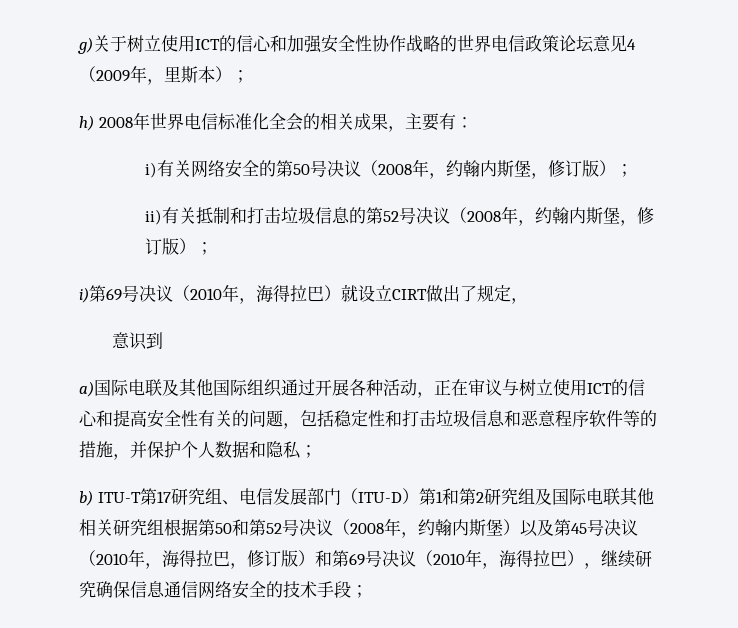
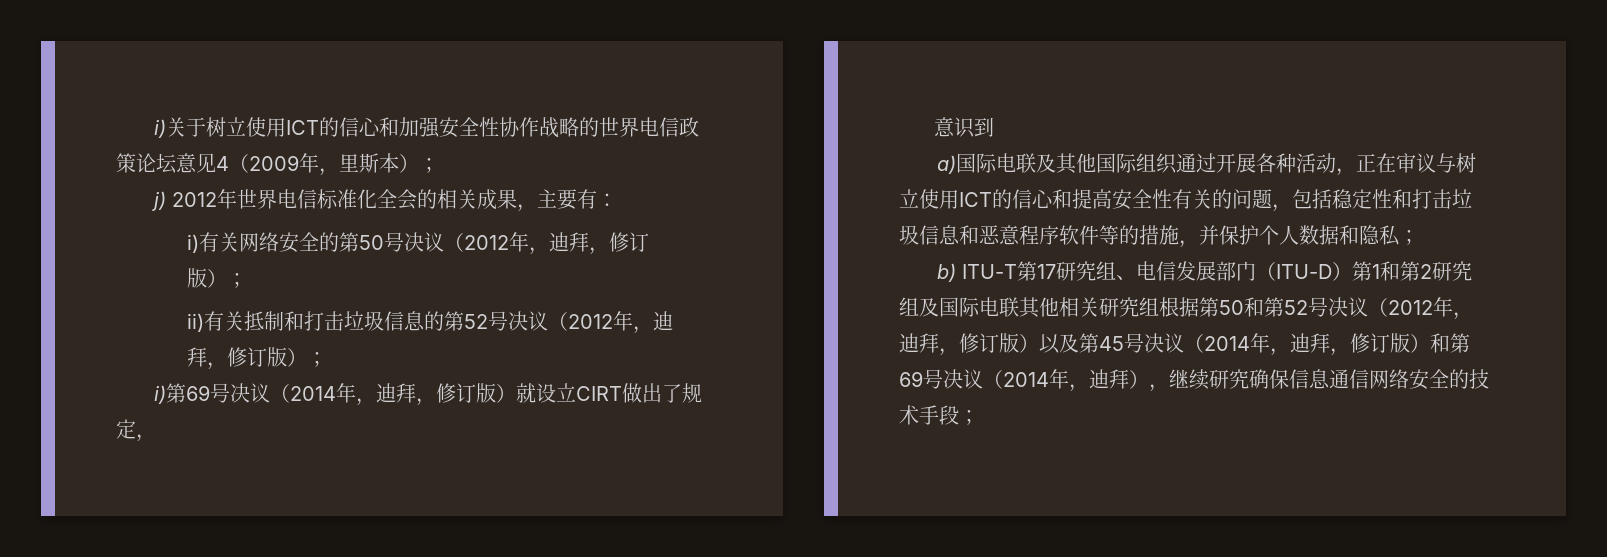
- g)关于树立使用ICT的信心和加强安全性协作战略的世界电信政策论坛意见4（2009年，里斯本）；
+ i)关于树立使用ICT的信心和加强安全性协作战略的世界电信政策论坛意见4（2009年，里斯本）；
- h) 2008年世界电信标准化全会的相关成果，主要有：
+ j) 2012年世界电信标准化全会的相关成果，主要有：
- i)有关网络安全的第50号决议（2008年，约翰内斯堡，修订版）；
+ i)有关网络安全的第50号决议（2012年，迪拜，修订版）；
- ii)有关抵制和打击垃圾信息的第52号决议（2008年，约翰内斯堡，修订版）；
+ ii)有关抵制和打击垃圾信息的第52号决议（2012年，迪拜，修订版）；
- i)第69号决议（2010年，海得拉巴）就设立CIRT做出了规定，
+ i)第69号决议（2014年，迪拜，修订版）就设立CIRT做出了规定，
- b) ITU-T第17研究组、电信发展部门（ITU-D）第1和第2研究组及国际电联其他相关研究组根据第50和第52号决议（2008年，约翰内斯堡）以及第45号决议（2010年，海得拉巴，修订版）和第69号决议（2010年，海得拉巴），继续研究确保信息通信网络安全的技术手段；
+ b) ITU-T第17研究组、电信发展部门（ITU-D）第1和第2研究组及国际电联其他相关研究组根据第50和第52号决议（2012年，迪拜，修订版）以及第45号决议（2014年，迪拜，修订版）和第69号决议（2014年，迪拜），继续研究确保信息通信网络安全的技术手段；

